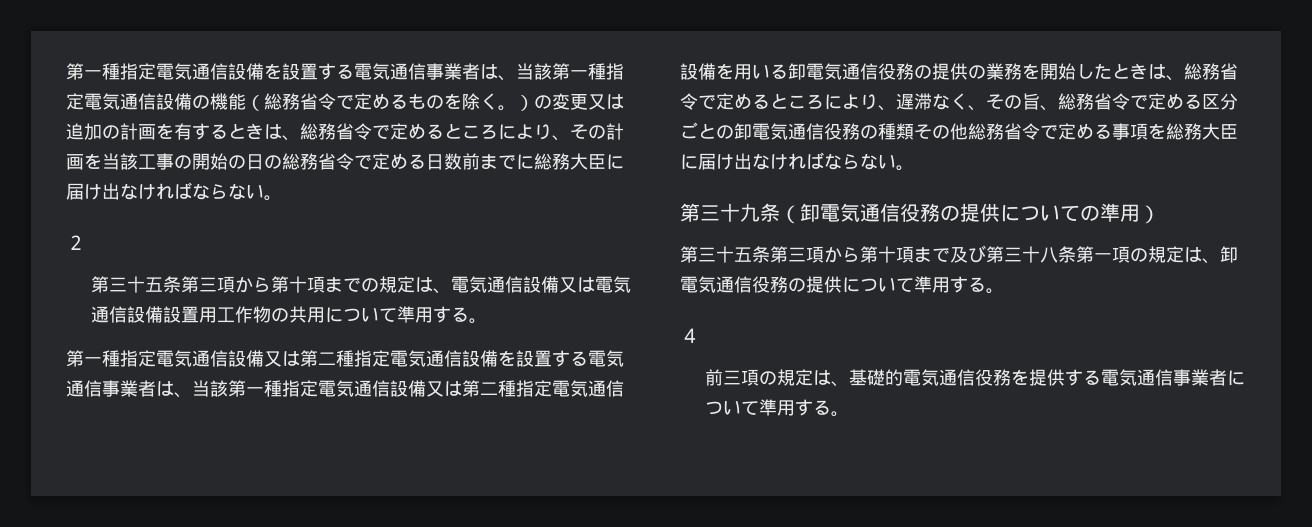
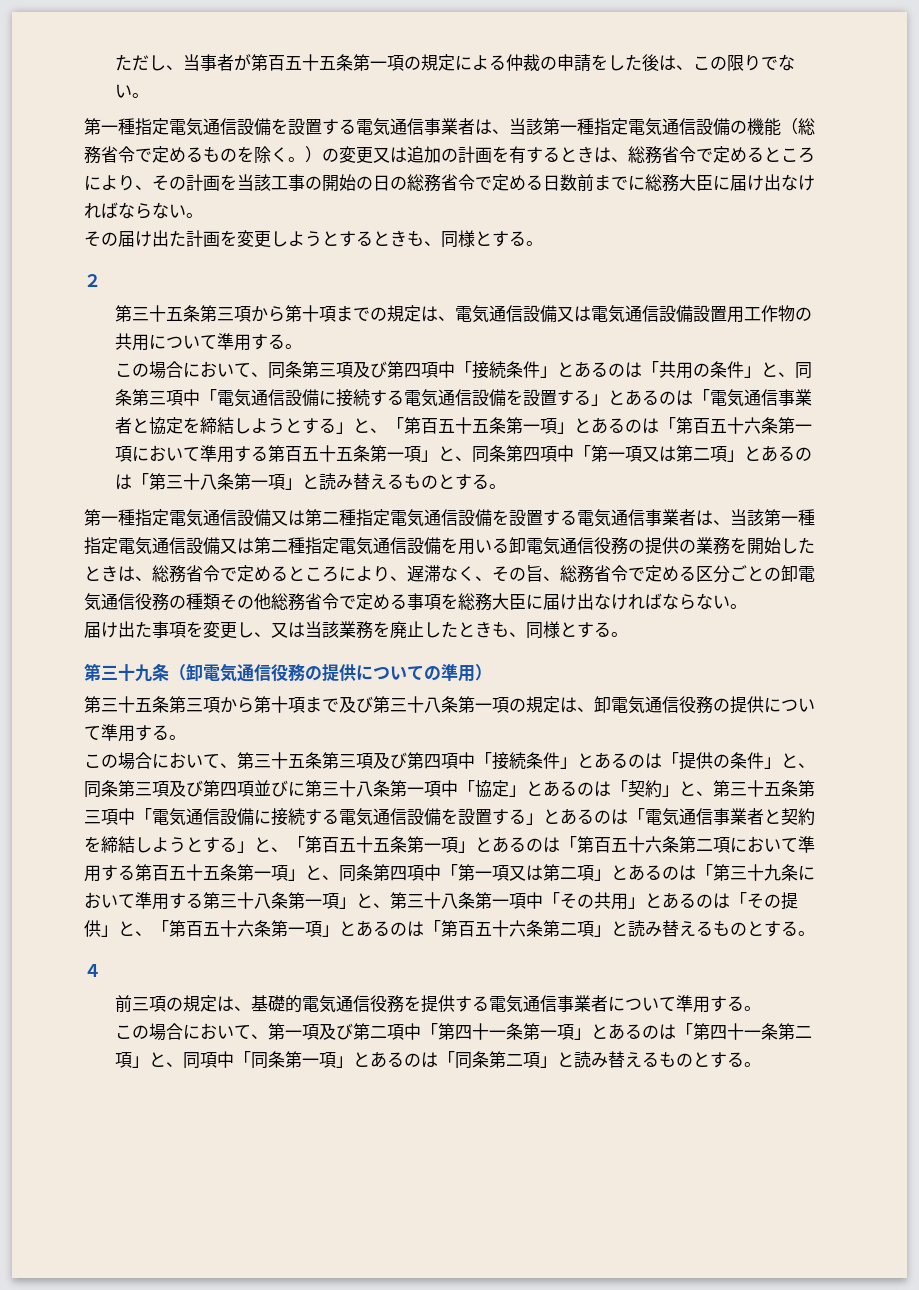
+ ただし、当事者が第百五十五条第一項の規定による仲裁の申請をした後は、この限りでない。
+ その届け出た計画を変更しようとするときも、同様とする。
+ この場合において、同条第三項及び第四項中「接続条件」とあるのは「共用の条件」と、同条第三項中「電気通信設備に接続する電気通信設備を設置する」とあるのは「電気通信事業者と協定を締結しようとする」と、「第百五十五条第一項」とあるのは「第百五十六条第一項において準用する第百五十五条第一項」と、同条第四項中「第一項又は第二項」とあるのは「第三十八条第一項」と読み替えるものとする。
+ 届け出た事項を変更し、又は当該業務を廃止したときも、同様とする。
+ この場合において、第三十五条第三項及び第四項中「接続条件」とあるのは「提供の条件」と、同条第三項及び第四項並びに第三十八条第一項中「協定」とあるのは「契約」と、第三十五条第三項中「電気通信設備に接続する電気通信設備を設置する」とあるのは「電気通信事業者と契約を締結しようとする」と、「第百五十五条第一項」とあるのは「第百五十六条第二項において準用する第百五十五条第一項」と、同条第四項中「第一項又は第二項」とあるのは「第三十九条において準用する第三十八条第一項」と、第三十八条第一項中「その共用」とあるのは「その提供」と、「第百五十六条第一項」とあるのは「第百五十六条第二項」と読み替えるものとする。
+ この場合において、第一項及び第二項中「第四十一条第一項」とあるのは「第四十一条第二項」と、同項中「同条第一項」とあるのは「同条第二項」と読み替えるものとする。

